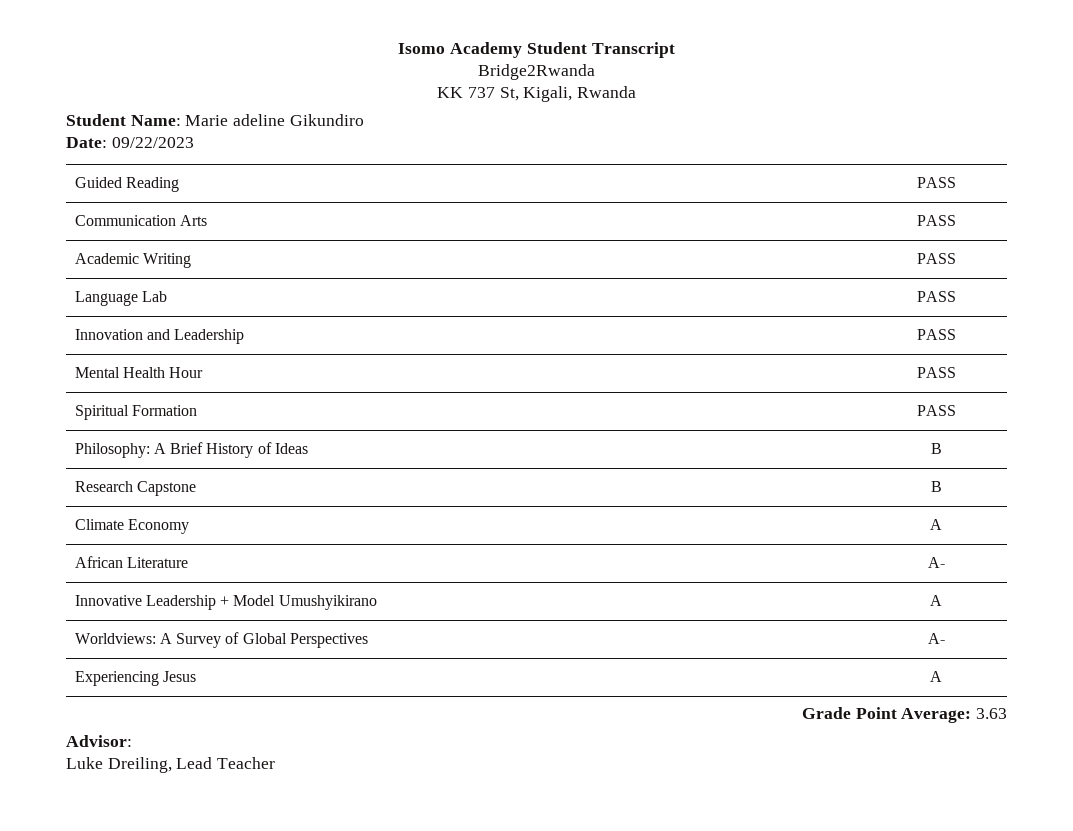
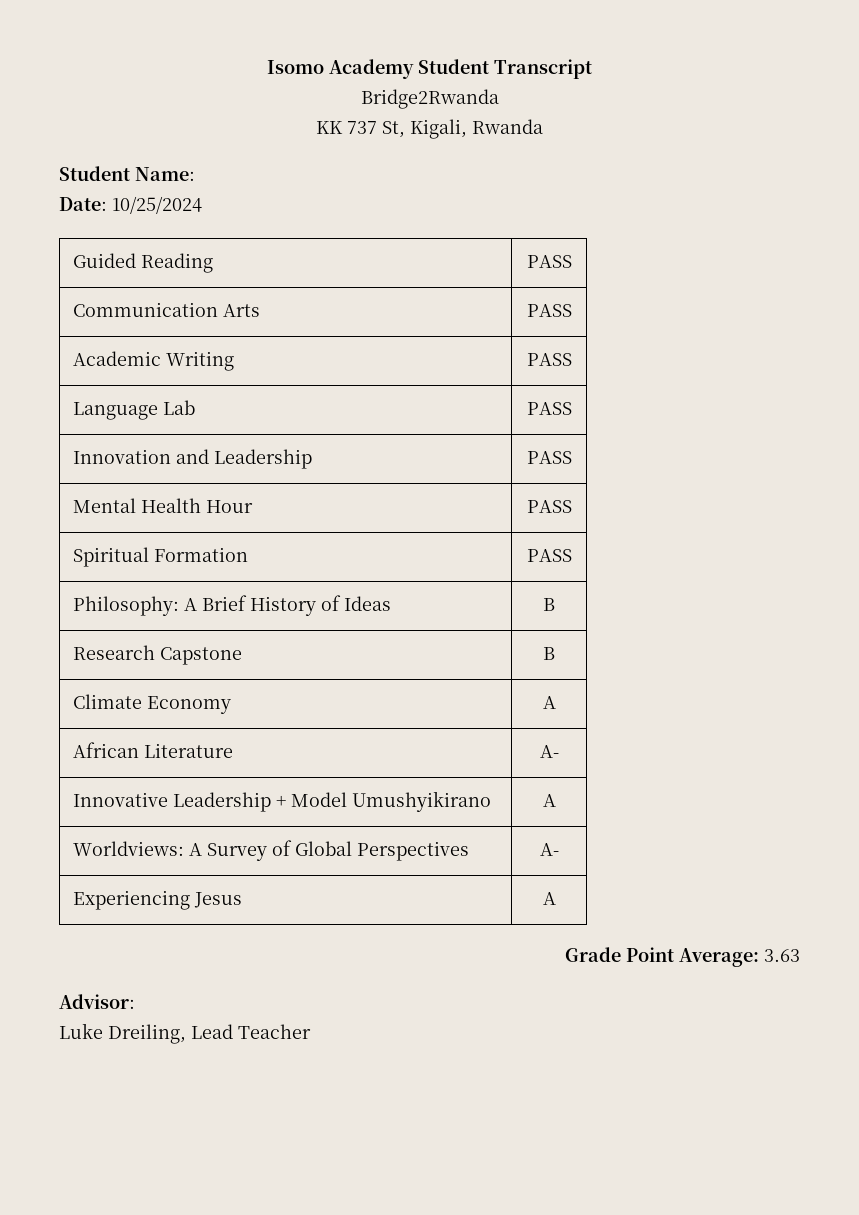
- Student Name: Marie adeline Gikundiro
+ Student Name:
- Date: 09/22/2023
+ Date: 10/25/2024

